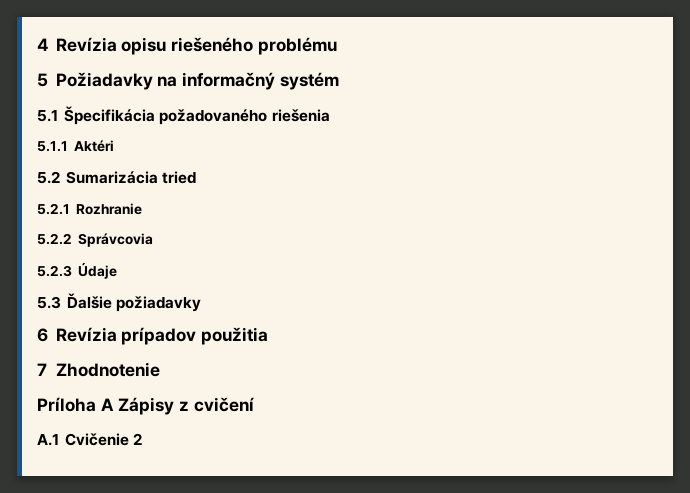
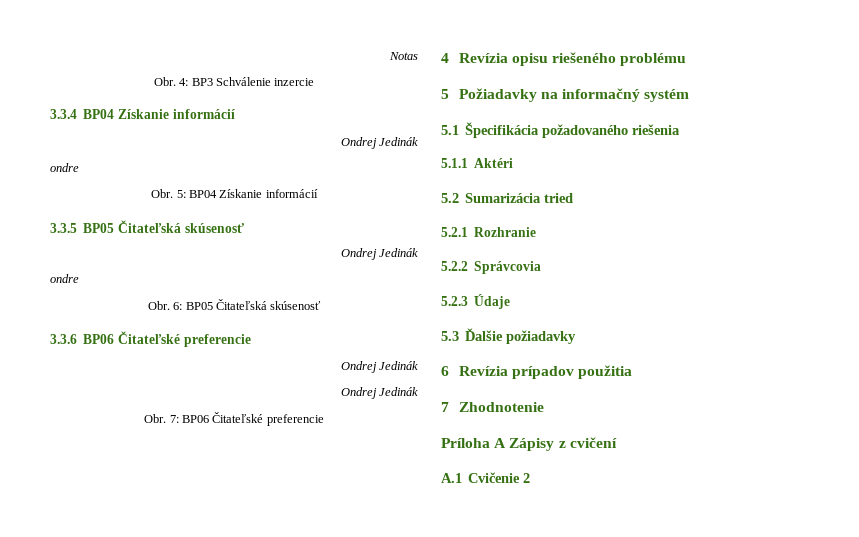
+ Notas
+ Obr. 4: BP3 Schválenie inzercie
+ 3.3.4 BP04 Získanie informácií
+ Ondrej Jedinák
+ ondre
+ Obr. 5: BP04 Získanie informácií
+ 3.3.5 BP05 Čitateľská skúsenosť
+ Ondrej Jedinák
+ ondre
+ Obr. 6: BP05 Čitateľská skúsenosť
+ 3.3.6 BP06 Čitateľské preferencie
+ Ondrej Jedinák
+ Ondrej Jedinák
+ Obr. 7: BP06 Čitateľské preferencie

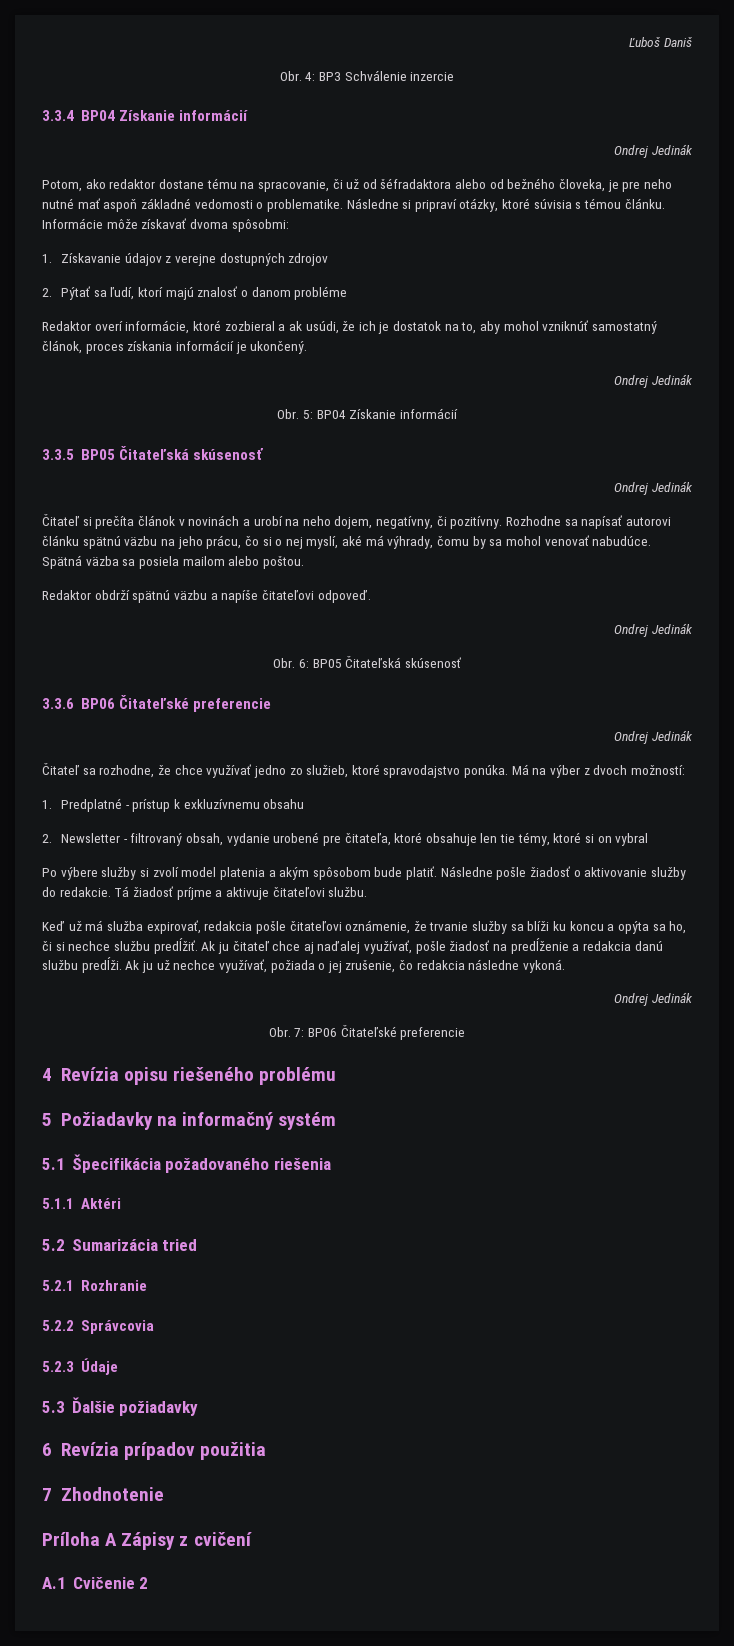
- Notas
+ Ľuboš Daniš
  3.3.4 BP04 Získanie informácií
  Ondrej Jedinák
- ondre
+ Potom, ako redaktor dostane tému na spracovanie, či už od šéfradaktora alebo od bežného človeka, je pre neho nutné mať aspoň základné vedomosti o problematike. Následne si pripraví otázky, ktoré súvisia s témou článku. Informácie môže získavať dvoma spôsobmi:
+ 1. Získavanie údajov z verejne dostupných zdrojov
+ 2. Pýtať sa ľudí, ktorí majú znalosť o danom probléme
+ Redaktor overí informácie, ktoré zozbieral a ak usúdi, že ich je dostatok na to, aby mohol vzniknúť samostatný článok, proces získania informácií je ukončený.
+ Ondrej Jedinák
  3.3.5 BP05 Čitateľská skúsenosť
  Ondrej Jedinák
- ondre
+ Čitateľ si prečíta článok v novinách a urobí na neho dojem, negatívny, či pozitívny. Rozhodne sa napísať autorovi článku spätnú väzbu na jeho prácu, čo si o nej myslí, aké má výhrady, čomu by sa mohol venovať nabudúce. Spätná väzba sa posiela mailom alebo poštou.
+ Redaktor obdrží spätnú väzbu a napíše čitateľovi odpoveď.
+ Ondrej Jedinák
+ Čitateľ sa rozhodne, že chce využívať jedno zo služieb, ktoré spravodajstvo ponúka. Má na výber z dvoch možností:
+ 1. Predplatné - prístup k exkluzívnemu obsahu
+ 2. Newsletter - filtrovaný obsah, vydanie urobené pre čitateľa, ktoré obsahuje len tie témy, ktoré si on vybral
+ Po výbere služby si zvolí model platenia a akým spôsobom bude platiť. Následne pošle žiadosť o aktivovanie služby do redakcie. Tá žiadosť príjme a aktivuje čitateľovi službu.
+ Keď už má služba expirovať, redakcia pošle čitateľovi oznámenie, že trvanie služby sa blíži ku koncu a opýta sa ho, či si nechce službu predĺžiť. Ak ju čitateľ chce aj naďalej využívať, pošle žiadosť na predĺženie a redakcia danú službu predĺži. Ak ju už nechce využívať, požiada o jej zrušenie, čo redakcia následne vykoná.

